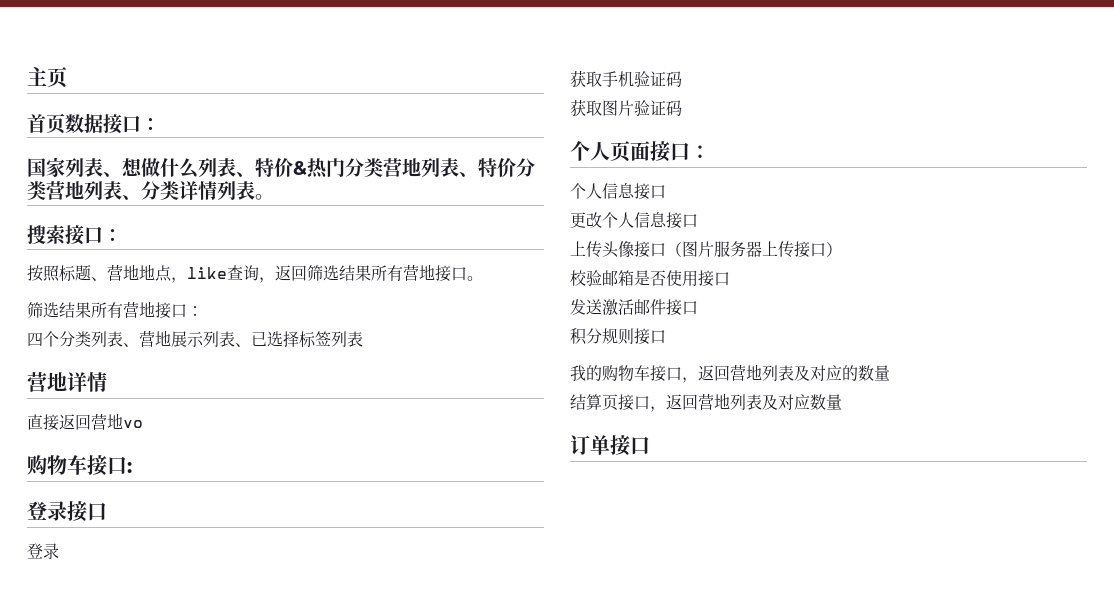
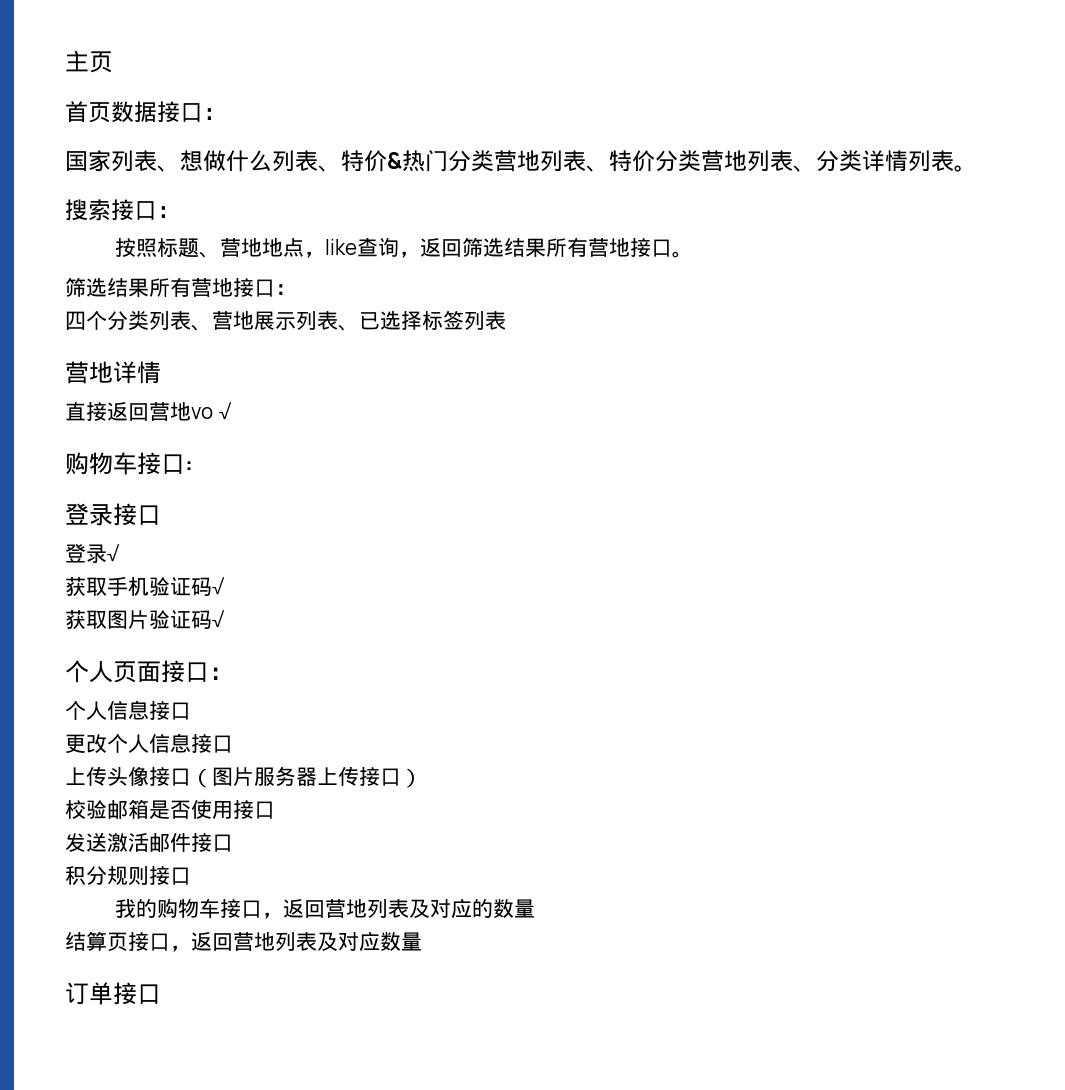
- 直接返回营地vo
+ 直接返回营地vo √
  登录接口
- 登录
+ 登录√
- 获取手机验证码
+ 获取手机验证码√
- 获取图片验证码
+ 获取图片验证码√

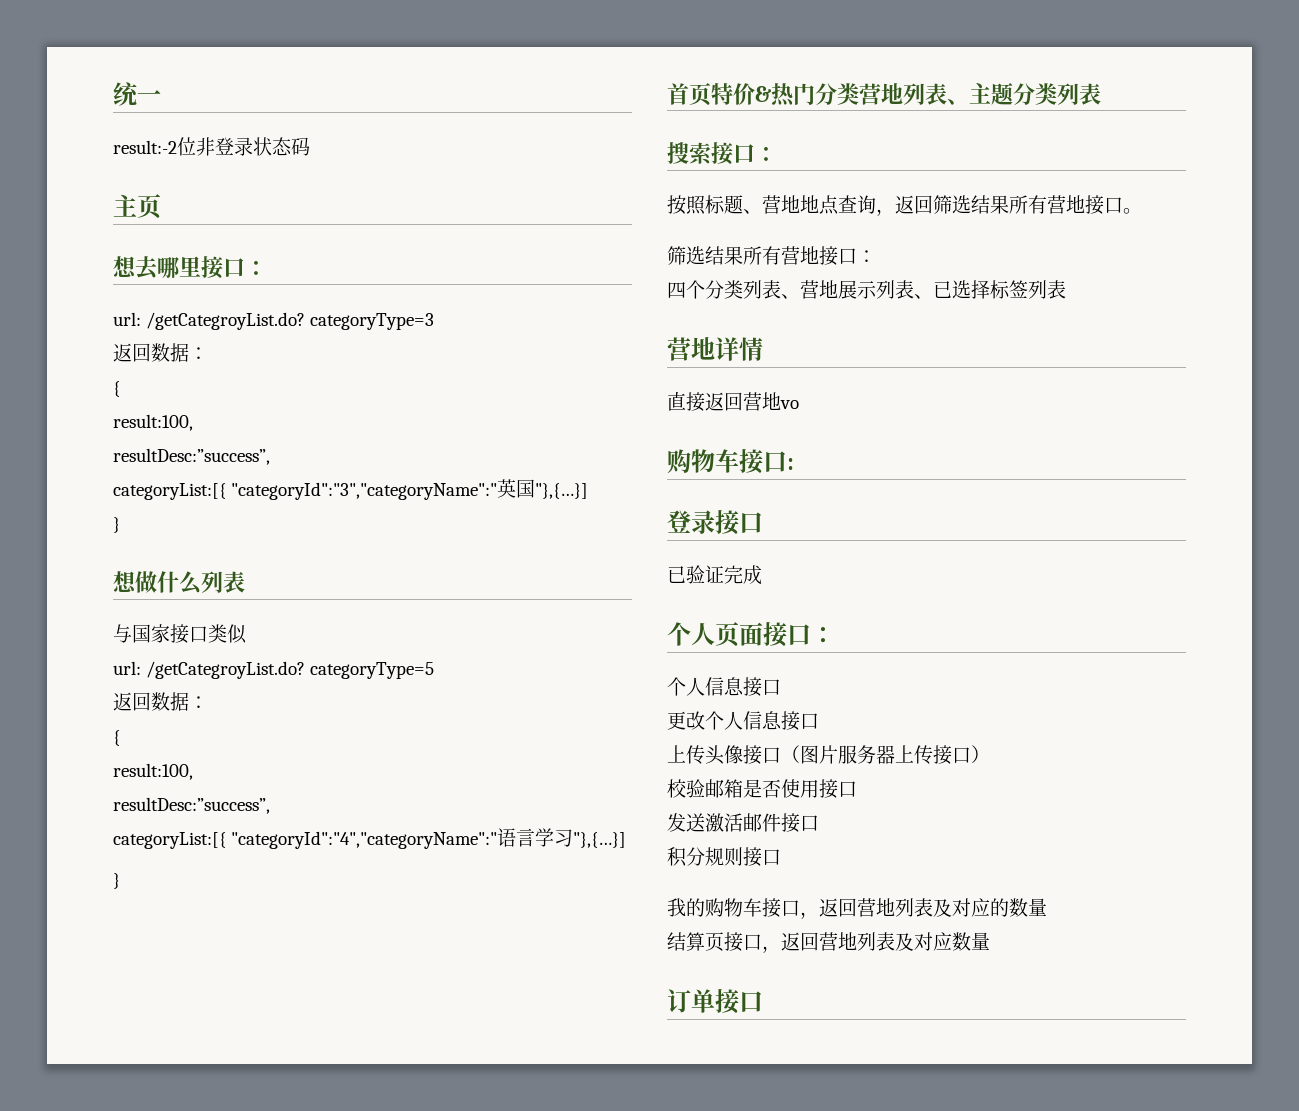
+ 统一
+ result:-2位非登录状态码
- 首页数据接口：
- 国家列表、想做什么列表、特价&热门分类营地列表、特价分类营地列表、分类详情列表。
+ 想去哪里接口：
+ url: /getCategroyList.do? categoryType=3
+ 返回数据：
+ {
+ result:100,
+ resultDesc:”success”,
+ categoryList:[{ "categoryId":"3","categoryName":"英国"},{…}]
+ }
+ 想做什么列表
+ 与国家接口类似
+ url: /getCategroyList.do? categoryType=5
+ 返回数据：
+ {
+ result:100,
+ resultDesc:”success”,
+ categoryList:[{ "categoryId":"4","categoryName":"语言学习"},{…}]
+ }
+ 首页特价&热门分类营地列表、主题分类列表
- 按照标题、营地地点，like查询，返回筛选结果所有营地接口。
+ 按照标题、营地地点查询，返回筛选结果所有营地接口。
- 直接返回营地vo √
+ 直接返回营地vo
- 登录√
- 获取手机验证码√
- 获取图片验证码√
+ 已验证完成

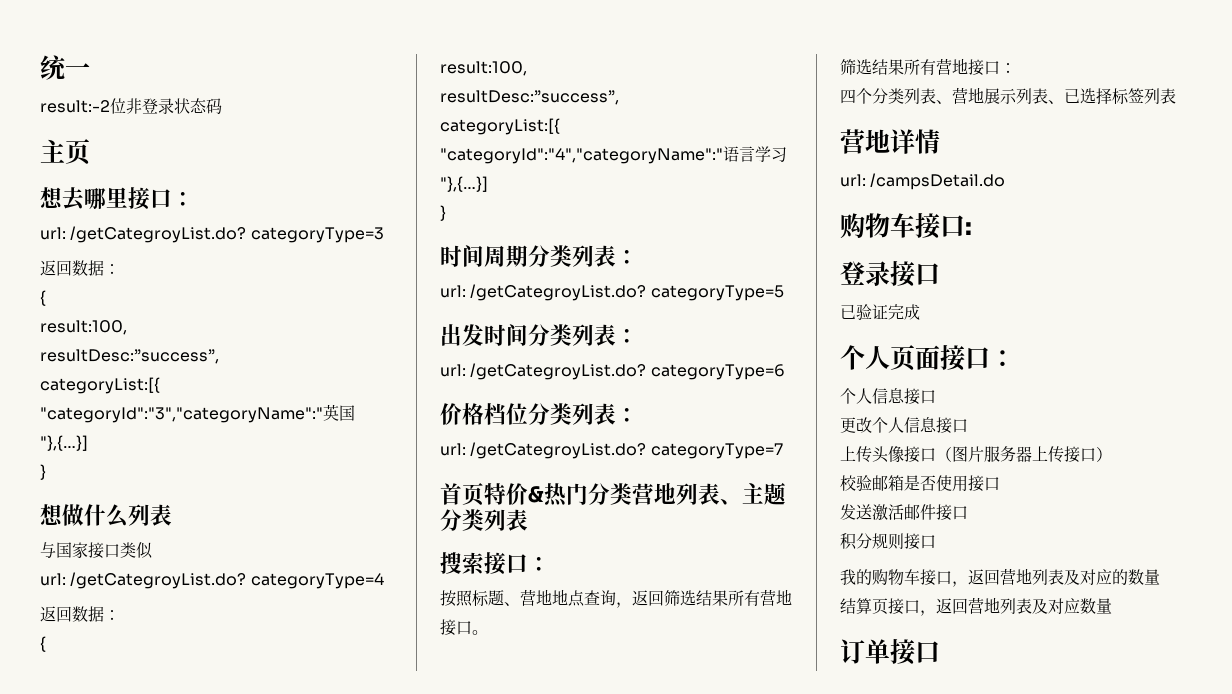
- url: /getCategroyList.do? categoryType=5
+ url: /getCategroyList.do? categoryType=4
+ 时间周期分类列表：
+ url: /getCategroyList.do? categoryType=5
+ 出发时间分类列表：
+ url: /getCategroyList.do? categoryType=6
+ 价格档位分类列表：
+ url: /getCategroyList.do? categoryType=7
- 直接返回营地vo
+ url: /campsDetail.do

